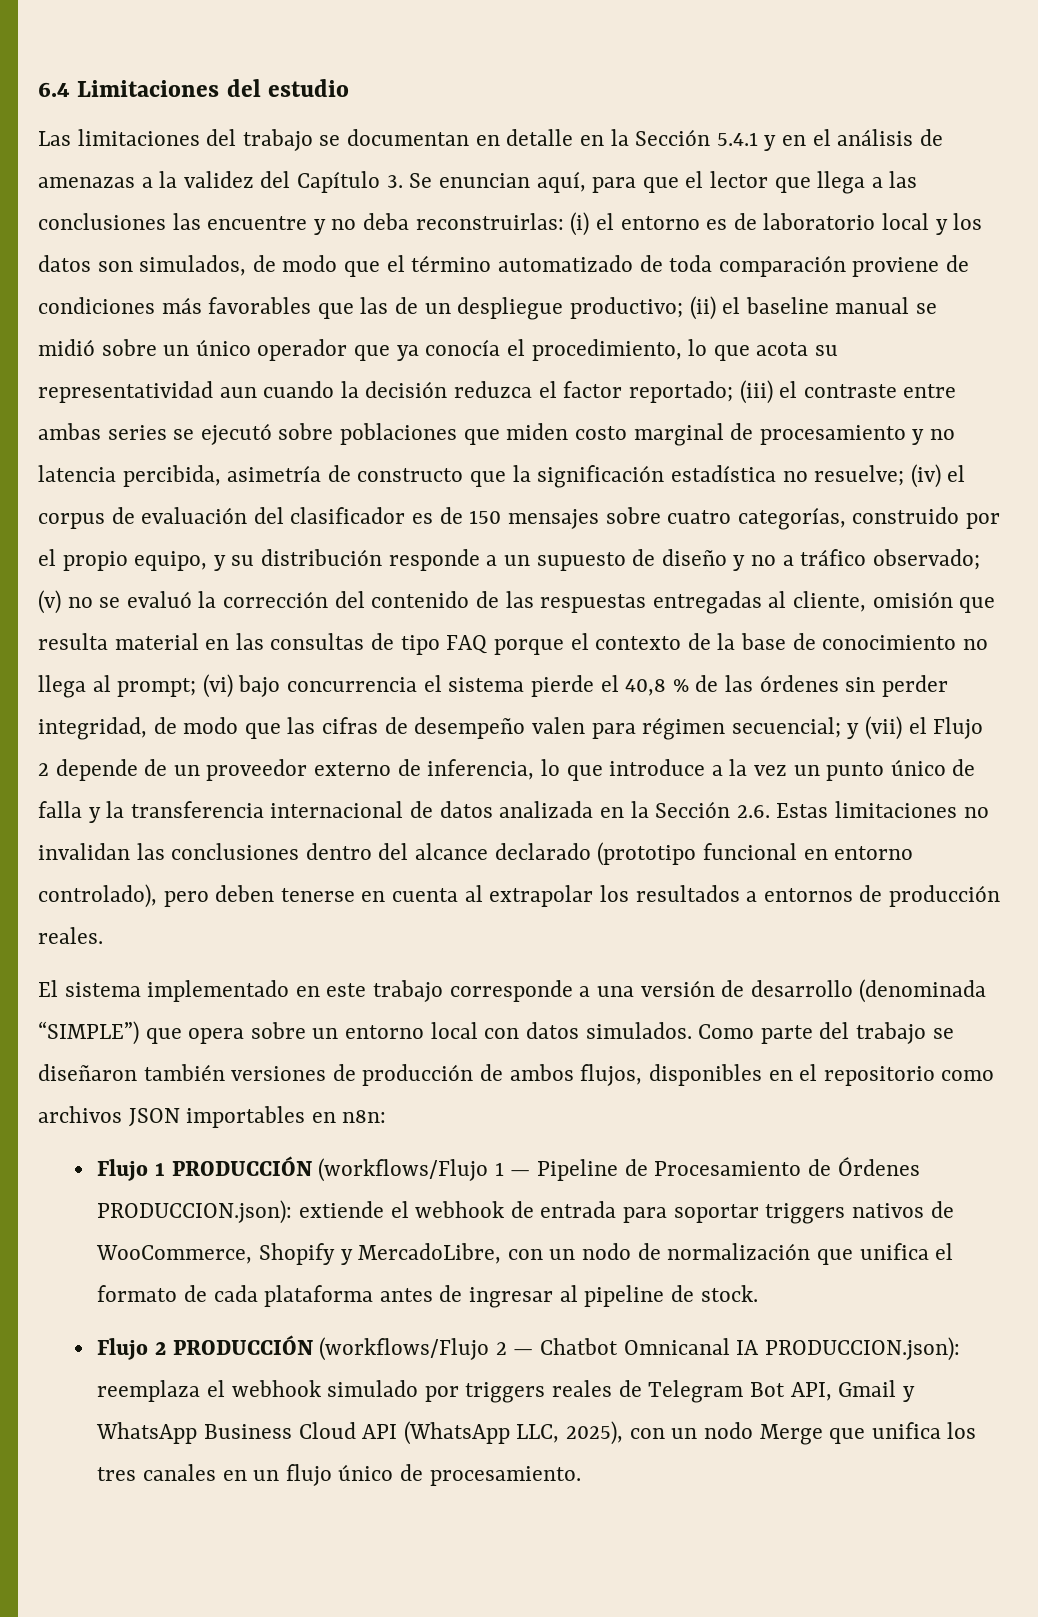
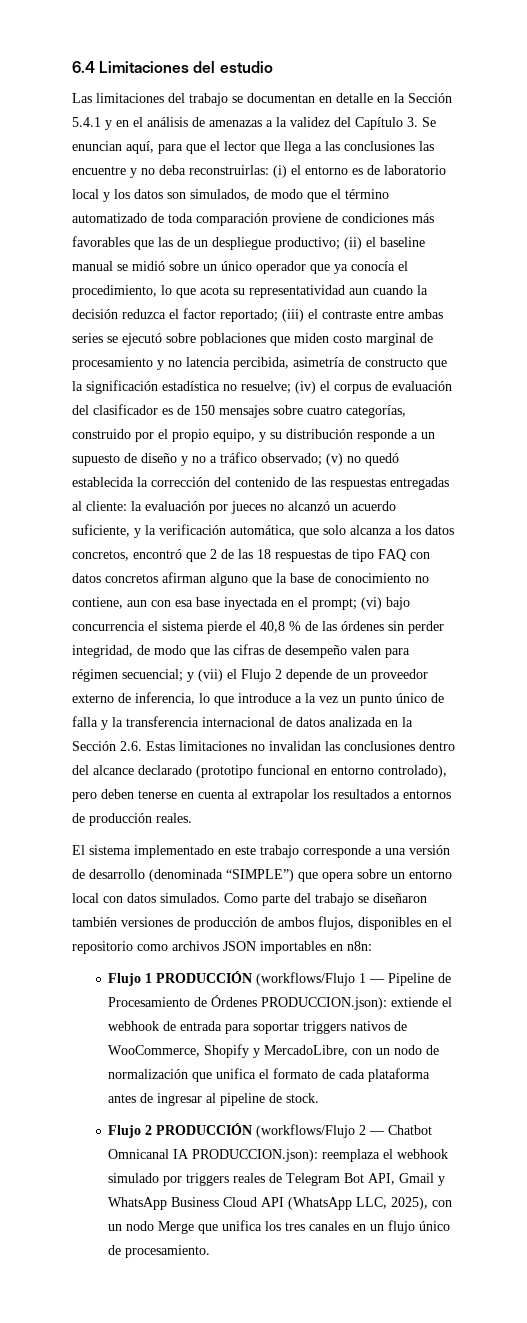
- (v) no se evaluó la corrección del contenido de las respuestas entregadas al cliente, omisión que resulta material en las consultas de tipo FAQ porque el contexto de la base de conocimiento no llega al prompt;
+ (v) no quedó establecida la corrección del contenido de las respuestas entregadas al cliente: la evaluación por jueces no alcanzó un acuerdo suficiente, y la verificación automática, que solo alcanza a los datos concretos, encontró que 2 de las 18 respuestas de tipo FAQ con datos concretos afirman alguno que la base de conocimiento no contiene, aun con esa base inyectada en el prompt;

